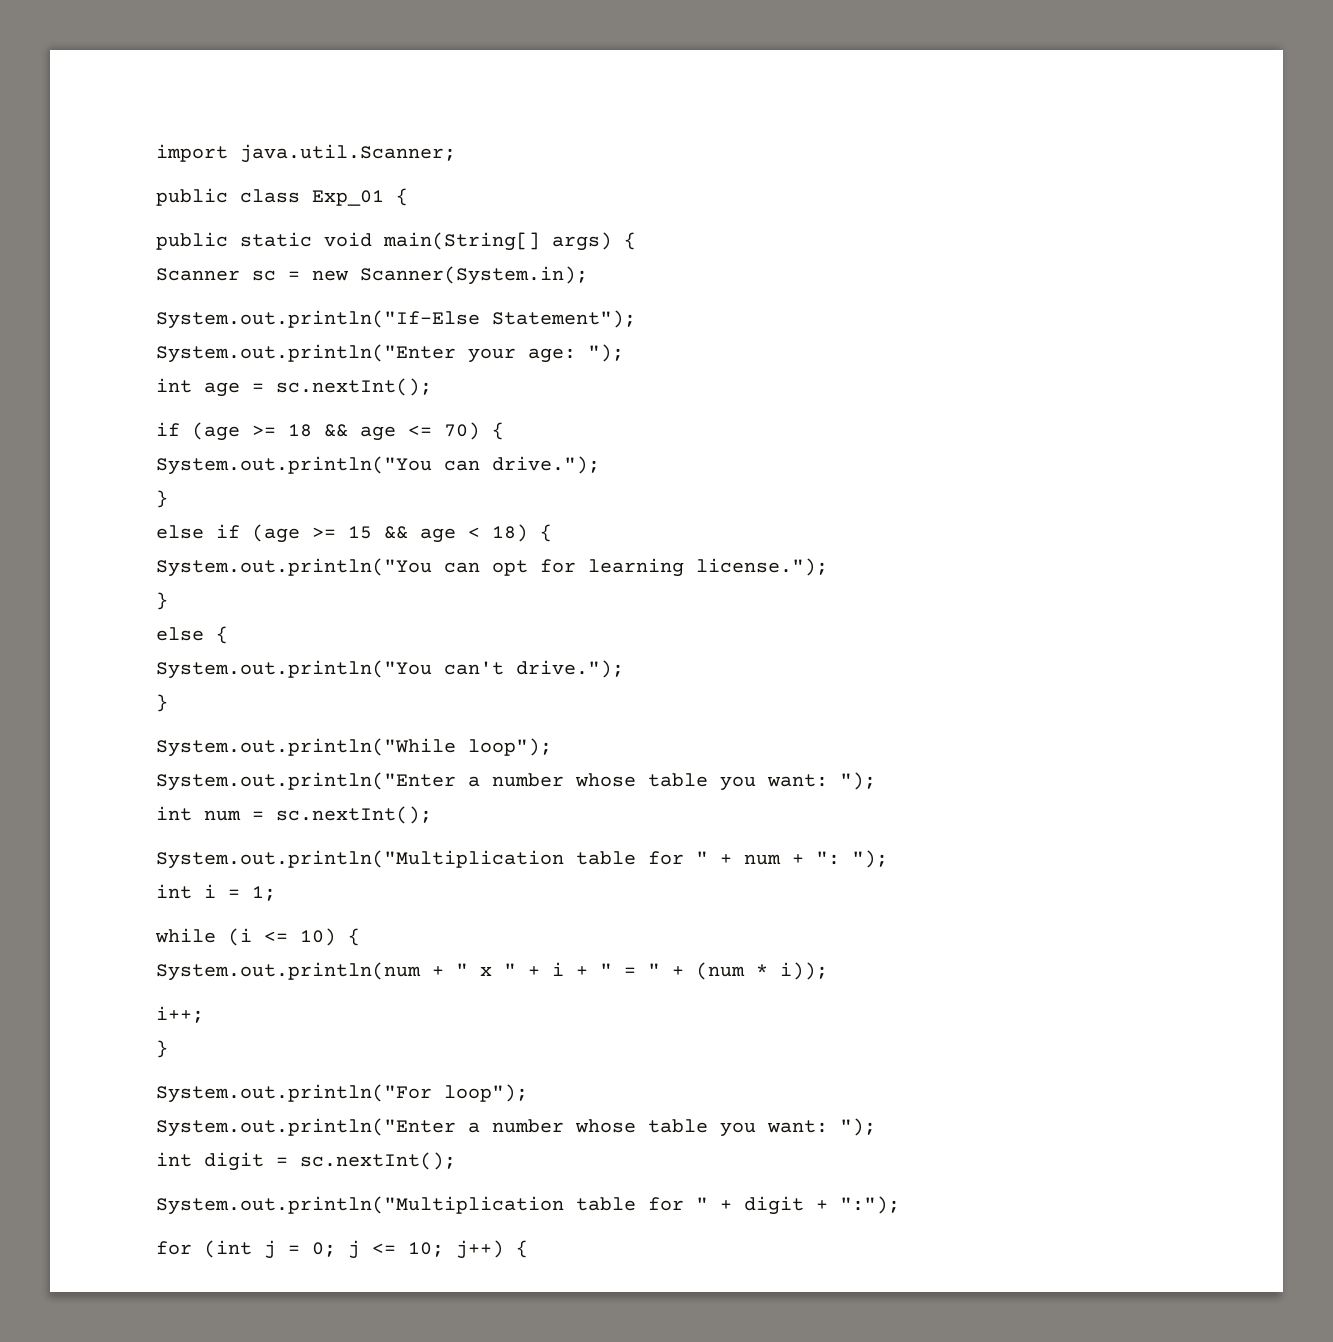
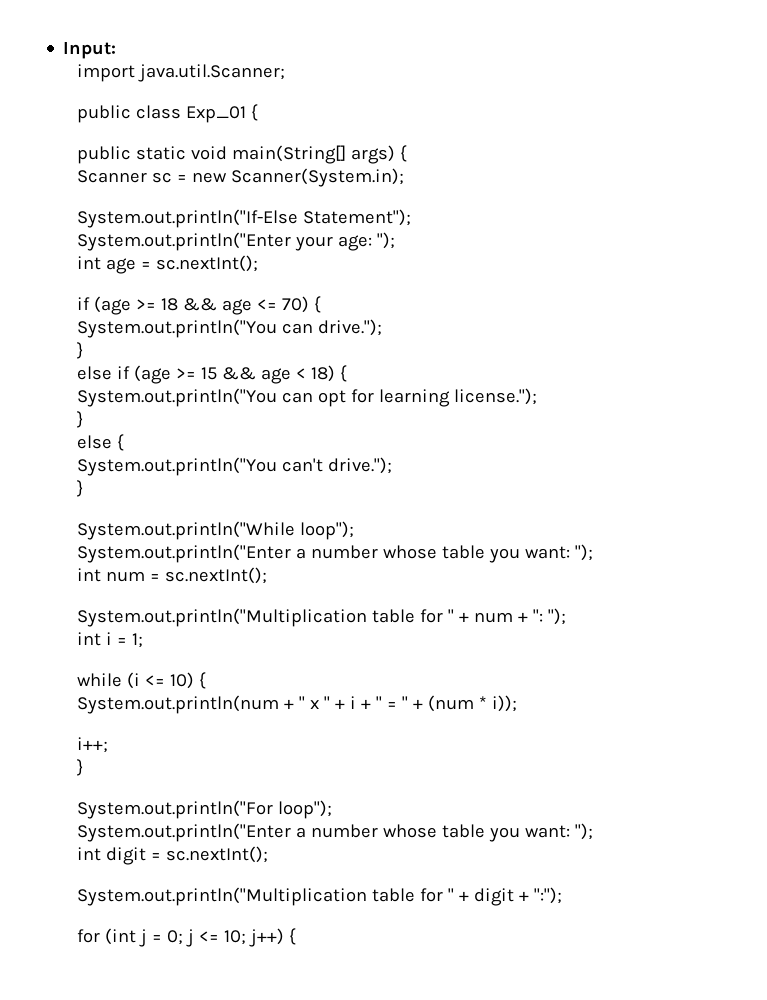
+ Input:

